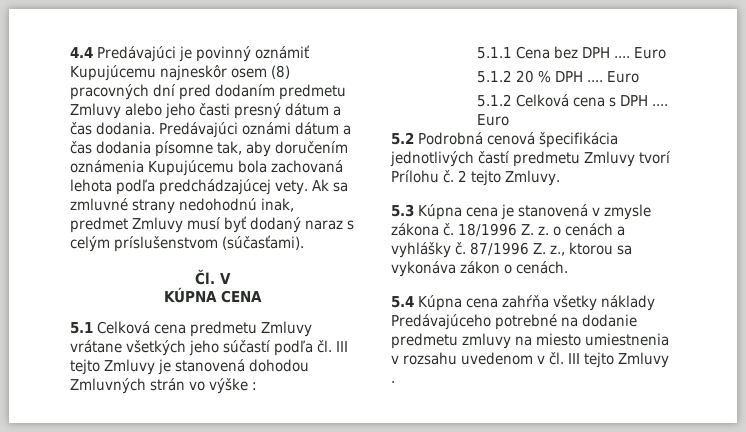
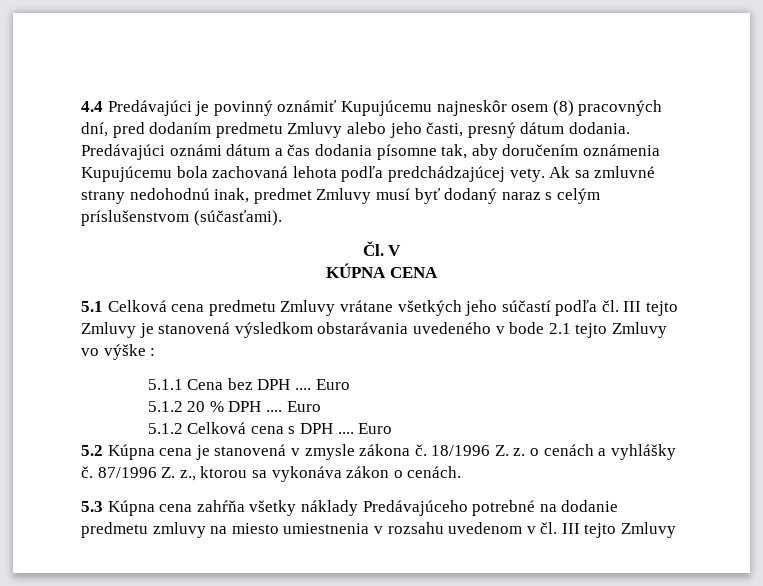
- 4.4 Predávajúci je povinný oznámiť Kupujúcemu najneskôr osem (8) pracovných dní pred dodaním predmetu Zmluvy alebo jeho časti presný dátum a čas dodania.
+ 4.4 Predávajúci je povinný oznámiť Kupujúcemu najneskôr osem (8) pracovných dní, pred dodaním predmetu Zmluvy alebo jeho časti, presný dátum dodania.
- 5.1 Celková cena predmetu Zmluvy vrátane všetkých jeho súčastí podľa čl. III tejto Zmluvy je stanovená dohodou Zmluvných strán vo výške :
+ 5.1 Celková cena predmetu Zmluvy vrátane všetkých jeho súčastí podľa čl. III tejto Zmluvy je stanovená výsledkom obstarávania uvedeného v bode 2.1 tejto Zmluvy vo výške :
- 5.2 Podrobná cenová špecifikácia jednotlivých častí predmetu Zmluvy tvorí Prílohu č. 2 tejto Zmluvy.
- 5.3 Kúpna cena je stanovená v zmysle zákona č.
+ 5.2 Kúpna cena je stanovená v zmysle zákona č.
- 5.4 Kúpna cena zahŕňa všetky náklady Predávajúceho potrebné na dodanie predmetu zmluvy na miesto umiestnenia v rozsahu uvedenom v čl. III tejto Zmluvy .
+ 5.3 Kúpna cena zahŕňa všetky náklady Predávajúceho potrebné na dodanie predmetu zmluvy na miesto umiestnenia v rozsahu uvedenom v čl. III tejto Zmluvy

